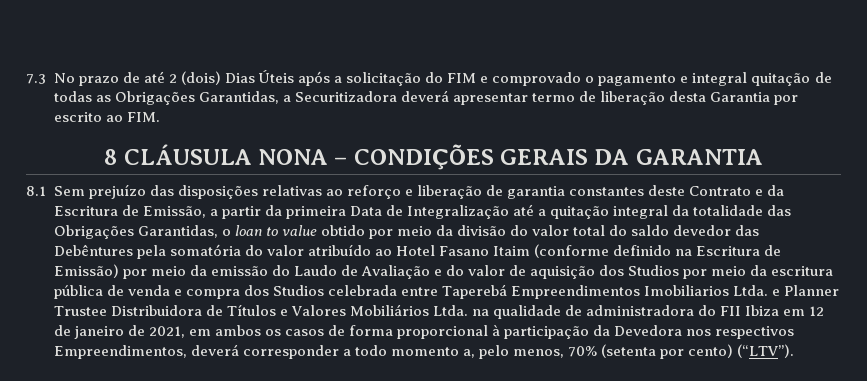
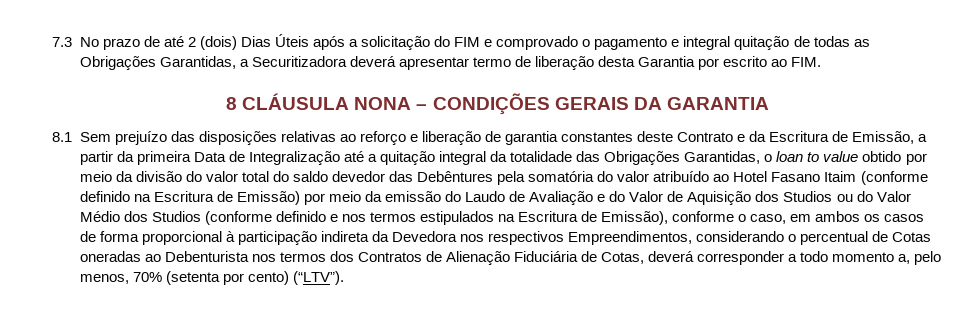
- 8.1 Sem prejuízo das disposições relativas ao reforço e liberação de garantia constantes deste Contrato e da Escritura de Emissão, a partir da primeira Data de Integralização até a quitação integral da totalidade das Obrigações Garantidas, o loan to value obtido por meio da divisão do valor total do saldo devedor das Debêntures pela somatória do valor atribuído ao Hotel Fasano Itaim (conforme definido na Escritura de Emissão) por meio da emissão do Laudo de Avaliação e do valor de aquisição dos Studios por meio da escritura pública de venda e compra dos Studios celebrada entre Taperebá Empreendimentos Imobiliarios Ltda. e Planner Trustee Distribuidora de Títulos e Valores Mobiliários Ltda. na qualidade de administradora do FII Ibiza em 12 de janeiro de 2021, em ambos os casos de forma proporcional à participação da Devedora nos respectivos Empreendimentos, deverá corresponder a todo momento a, pelo menos, 70% (setenta por cento) (“LTV”).
+ 8.1 Sem prejuízo das disposições relativas ao reforço e liberação de garantia constantes deste Contrato e da Escritura de Emissão, a partir da primeira Data de Integralização até a quitação integral da totalidade das Obrigações Garantidas, o loan to value obtido por meio da divisão do valor total do saldo devedor das Debêntures pela somatória do valor atribuído ao Hotel Fasano Itaim (conforme definido na Escritura de Emissão) por meio da emissão do Laudo de Avaliação e do Valor de Aquisição dos Studios ou do Valor Médio dos Studios (conforme definido e nos termos estipulados na Escritura de Emissão), conforme o caso, em ambos os casos de forma proporcional à participação indireta da Devedora nos respectivos Empreendimentos, considerando o percentual de Cotas oneradas ao Debenturista nos termos dos Contratos de Alienação Fiduciária de Cotas, deverá corresponder a todo momento a, pelo menos, 70% (setenta por cento) (“LTV”).

